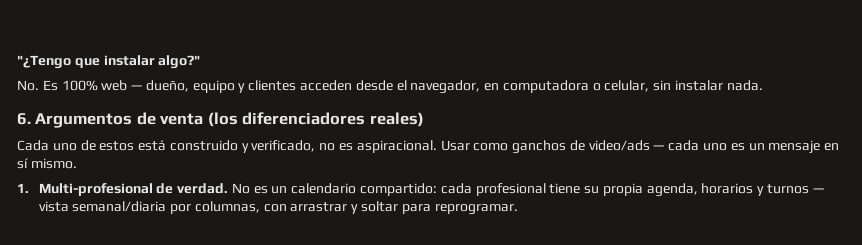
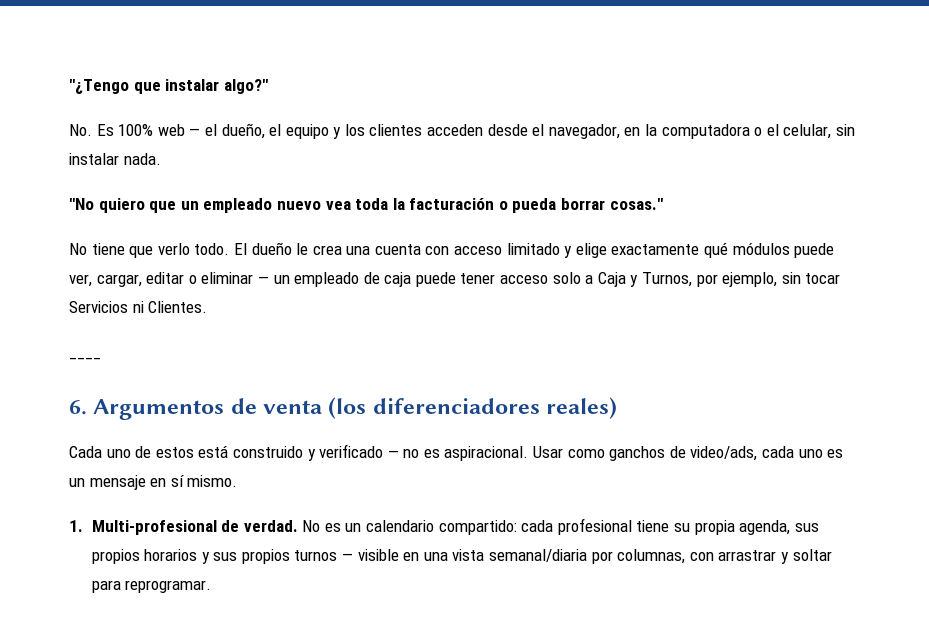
- No. Es 100% web — dueño, equipo y clientes acceden desde el navegador, en computadora o celular, sin instalar nada.
+ No. Es 100% web — el dueño, el equipo y los clientes acceden desde el navegador, en la computadora o el celular, sin instalar nada.
+ "No quiero que un empleado nuevo vea toda la facturación o pueda borrar cosas."
+ No tiene que verlo todo. El dueño le crea una cuenta con acceso limitado y elige exactamente qué módulos puede ver, cargar, editar o eliminar — un empleado de caja puede tener acceso solo a Caja y Turnos, por ejemplo, sin tocar Servicios ni Clientes.
+ ____
- Cada uno de estos está construido y verificado, no es aspiracional.
+ Cada uno de estos está construido y verificado — no es aspiracional.
- Usar como ganchos de video/ads — cada uno es un mensaje en sí mismo.
+ Usar como ganchos de video/ads, cada uno es un mensaje en sí mismo.
- No es un calendario compartido: cada profesional tiene su propia agenda, horarios y turnos — vista semanal/diaria por columnas, con arrastrar y soltar para reprogramar.
+ No es un calendario compartido: cada profesional tiene su propia agenda, sus propios horarios y sus propios turnos — visible en una vista semanal/diaria por columnas, con arrastrar y soltar para reprogramar.

